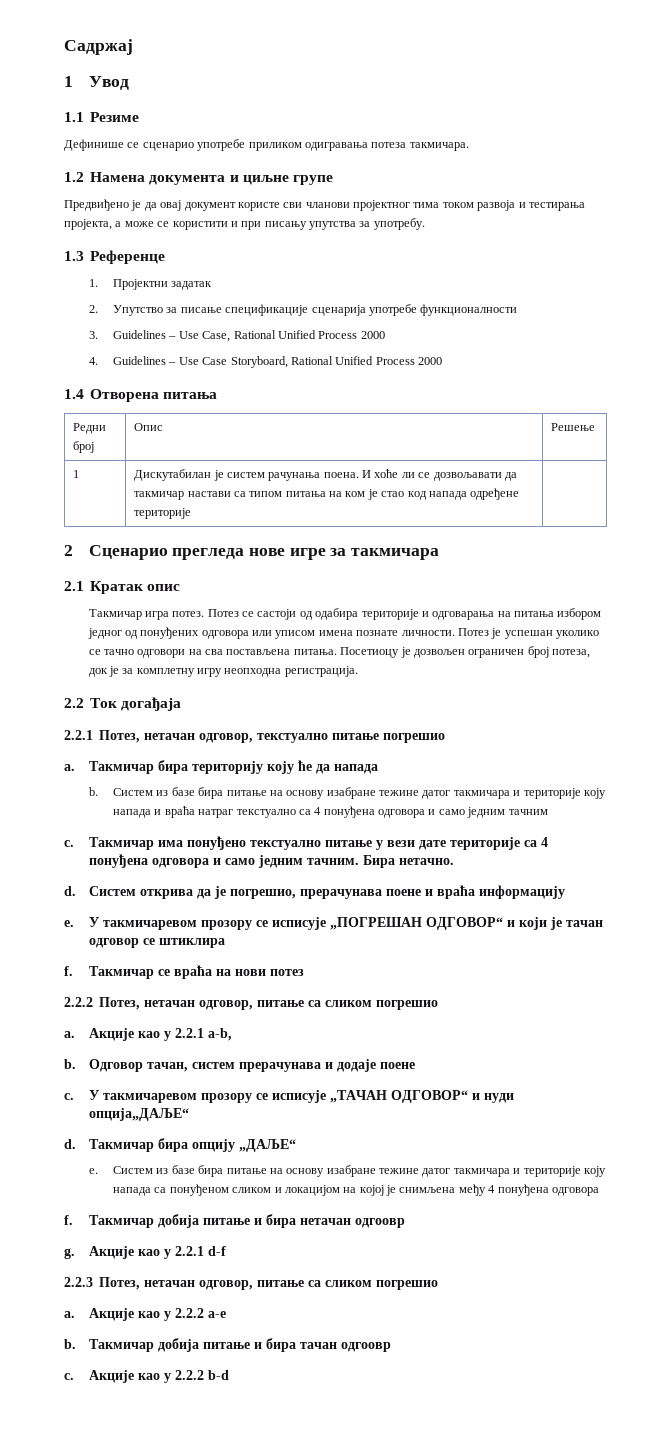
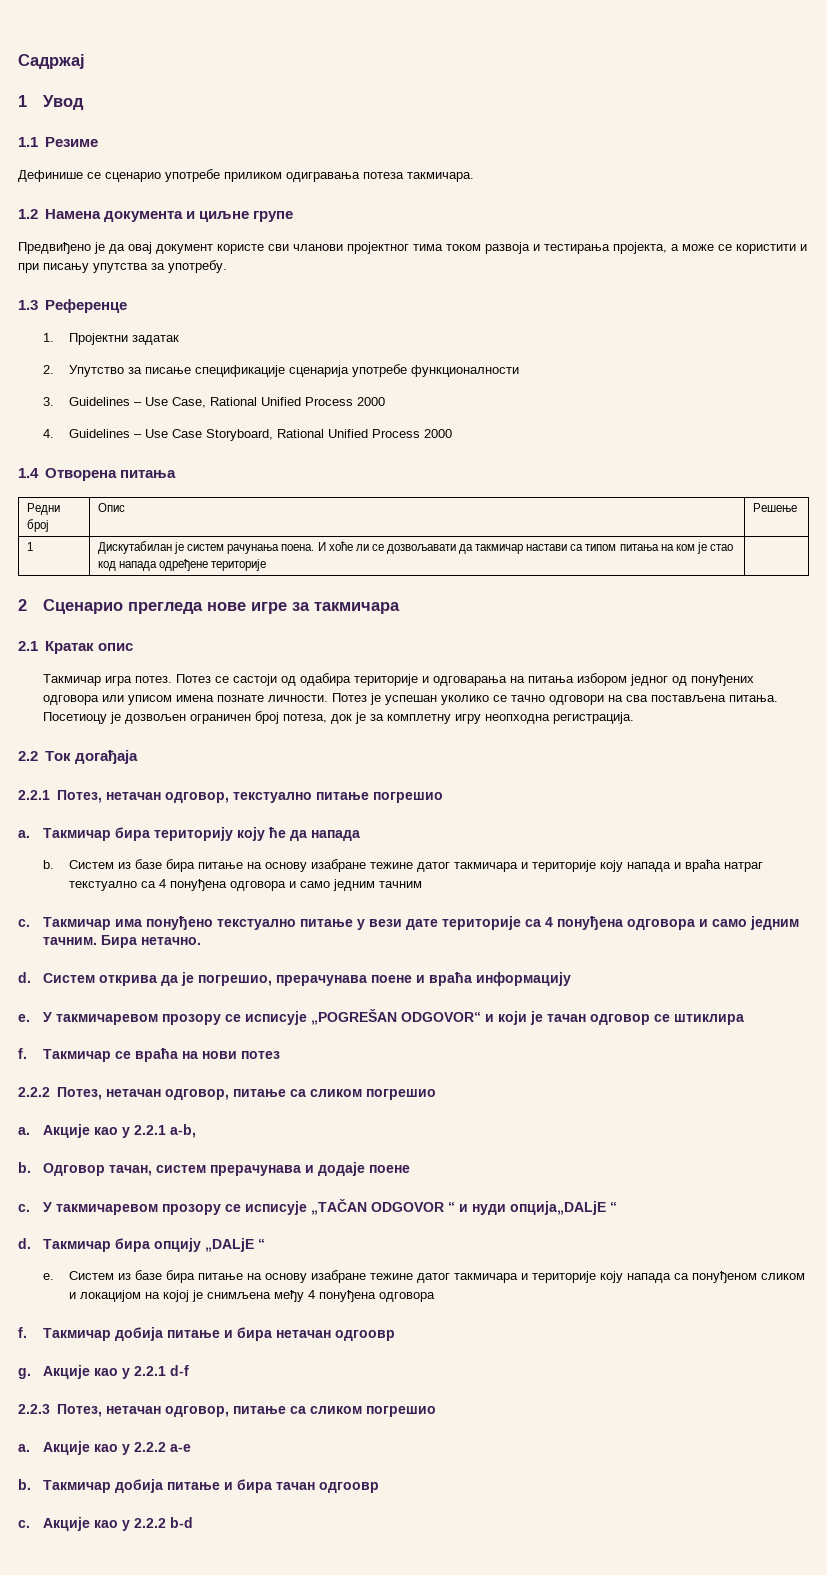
- У такмичаревом прозору се исписује „ПОГРЕШАН ОДГОВОР“ и који је тачан одговор се штиклира
+ У такмичаревом прозору се исписује „POGREŠAN ODGOVOR“ и који је тачан одговор се штиклира
- У такмичаревом прозору се исписује „ТАЧАН ОДГОВОР“ и нуди опција„ДАЉЕ“
+ У такмичаревом прозору се исписује „TAČAN ODGOVOR “ и нуди опција„DALjE “
- Такмичар бира опцију „ДАЉЕ“
+ Такмичар бира опцију „DALjE “

